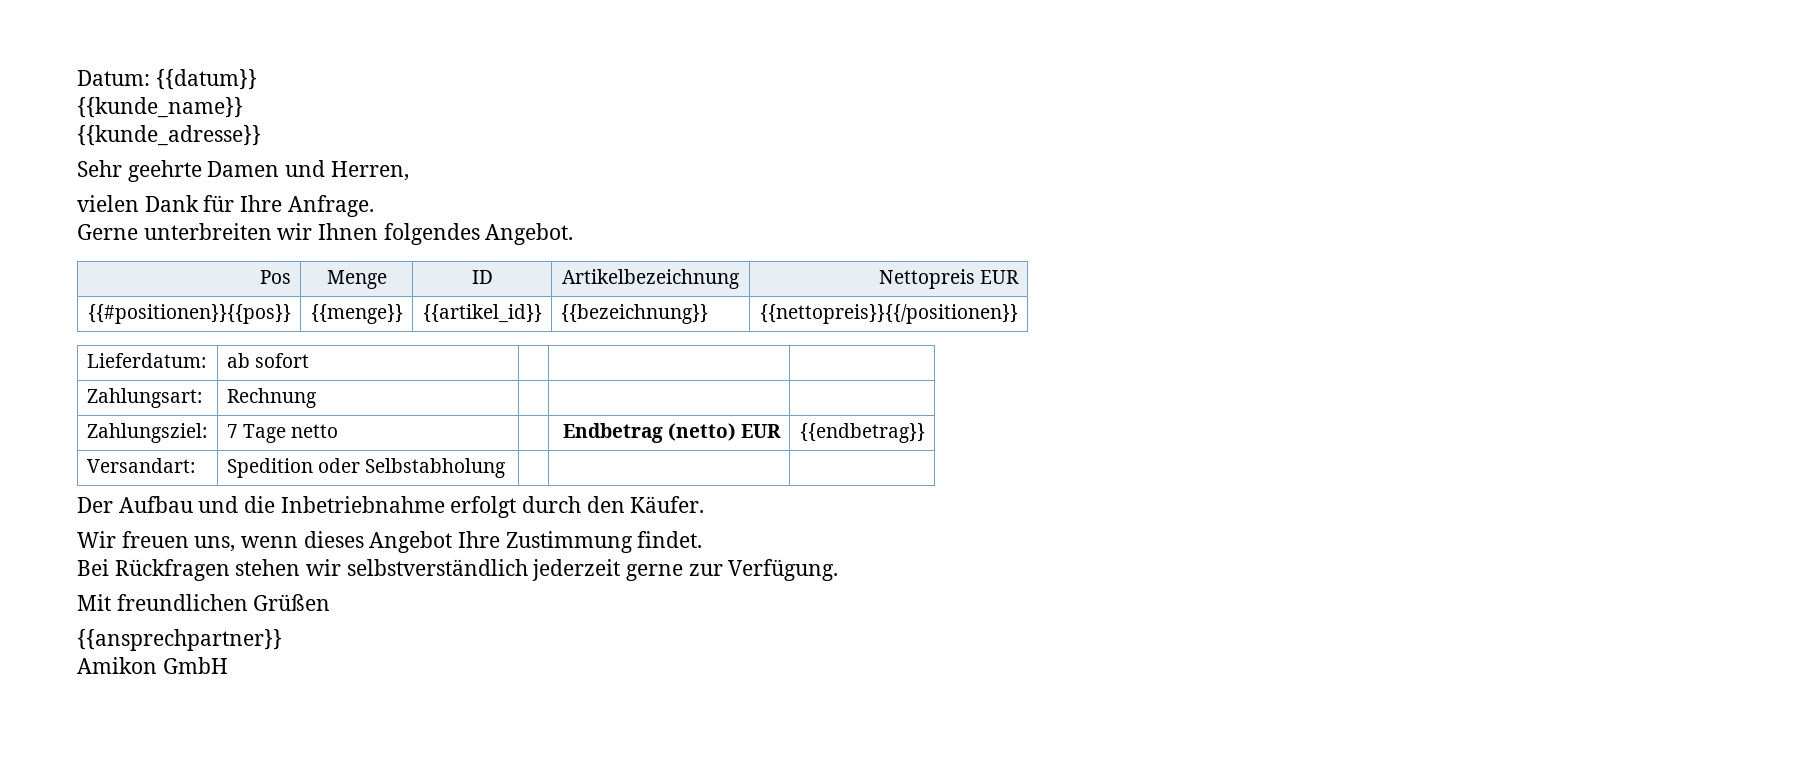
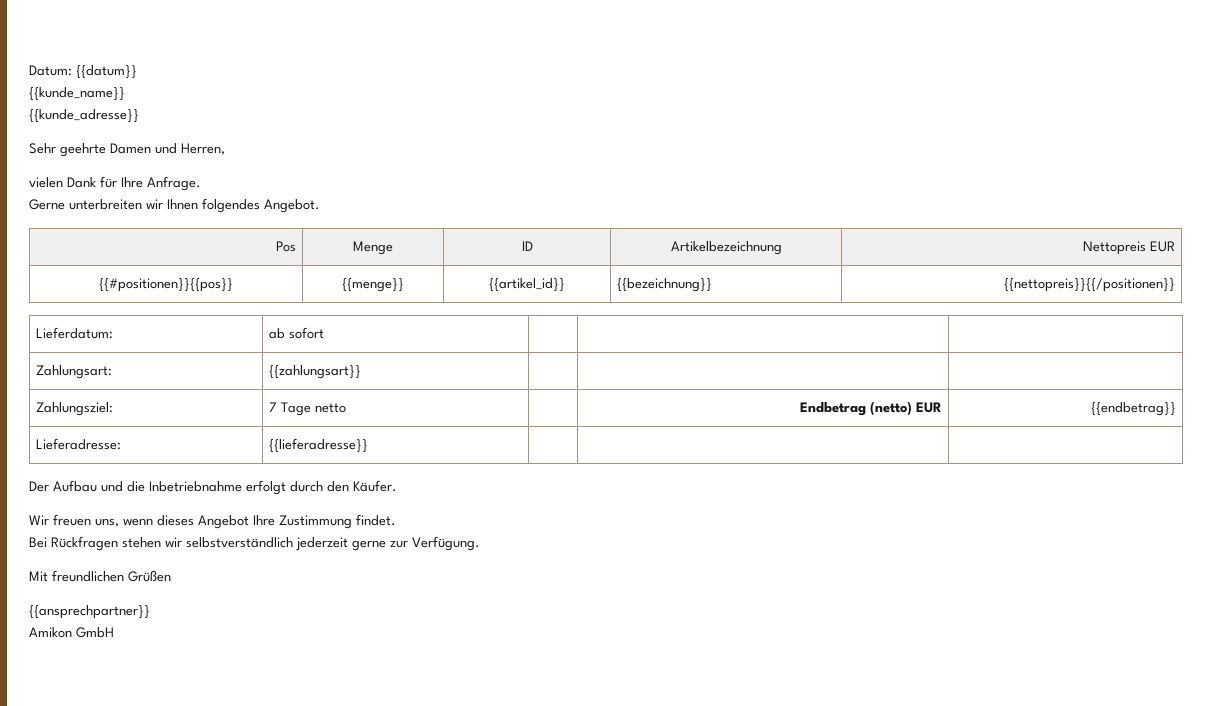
- Zahlungsart: | Rechnung | | |
+ Zahlungsart: | {{zahlungsart}} | | |
- Versandart: | Spedition oder Selbstabholung | | |
+ Lieferadresse: | {{lieferadresse}} | | |

